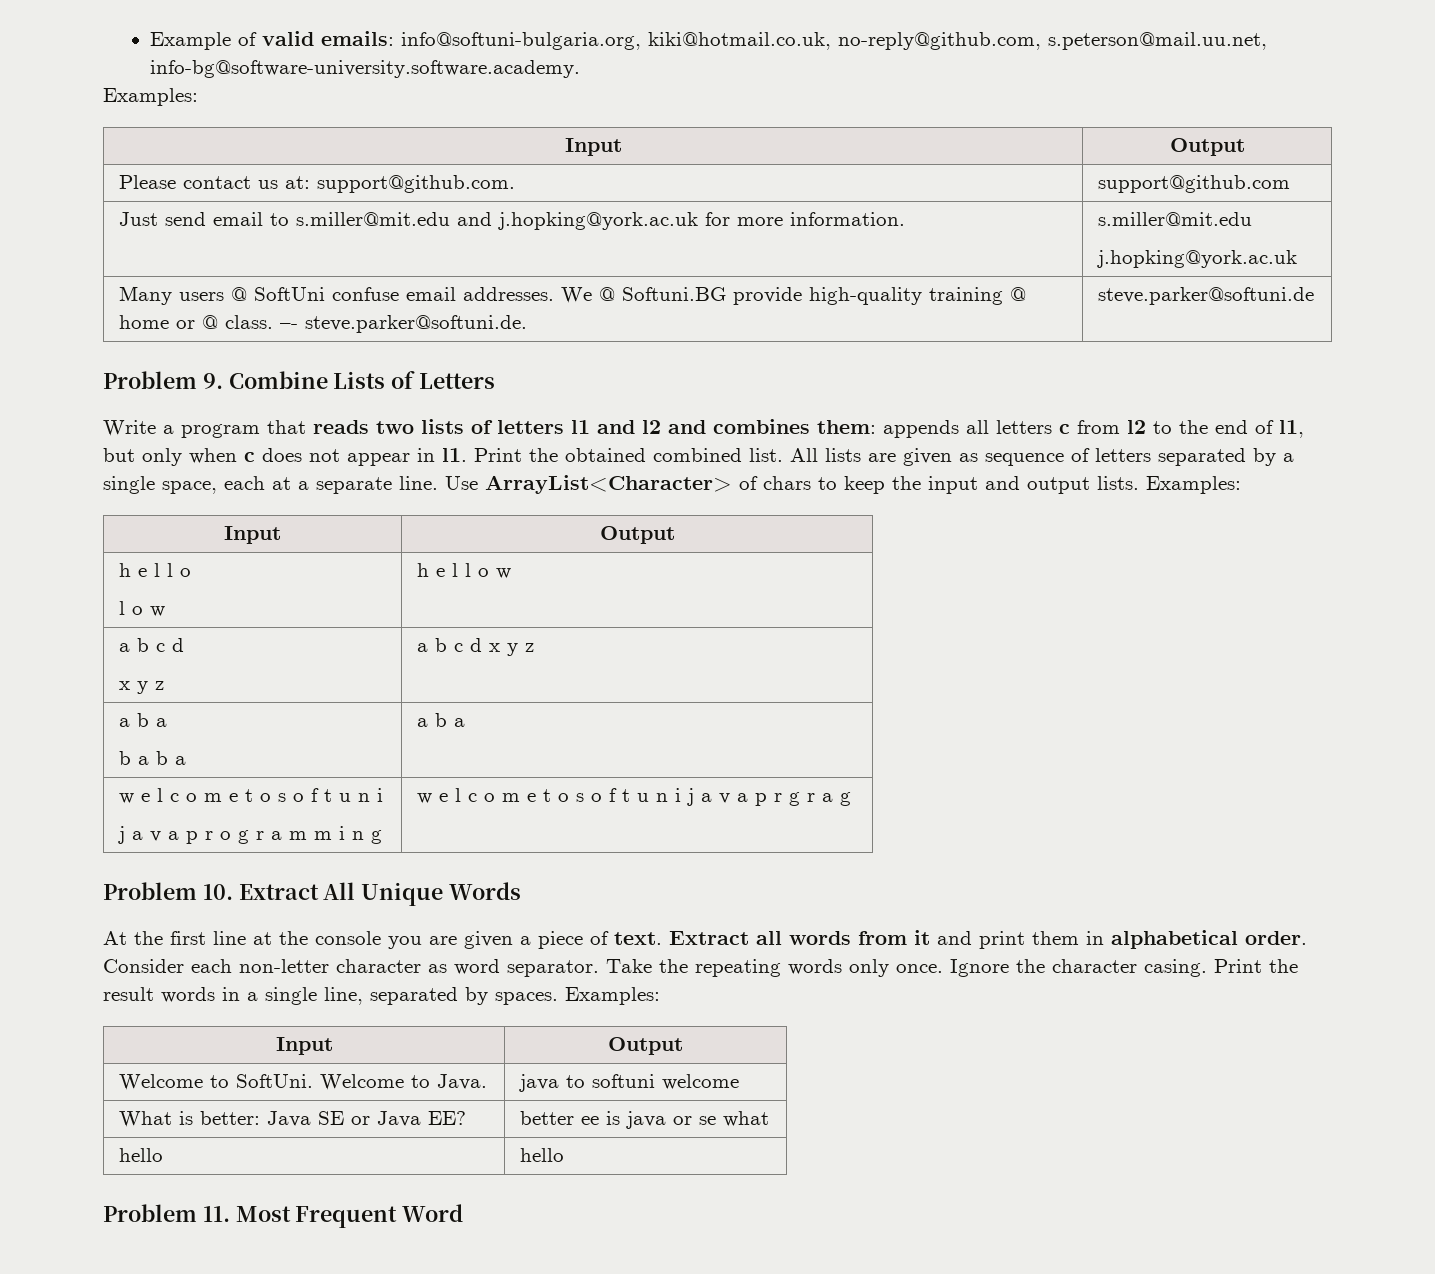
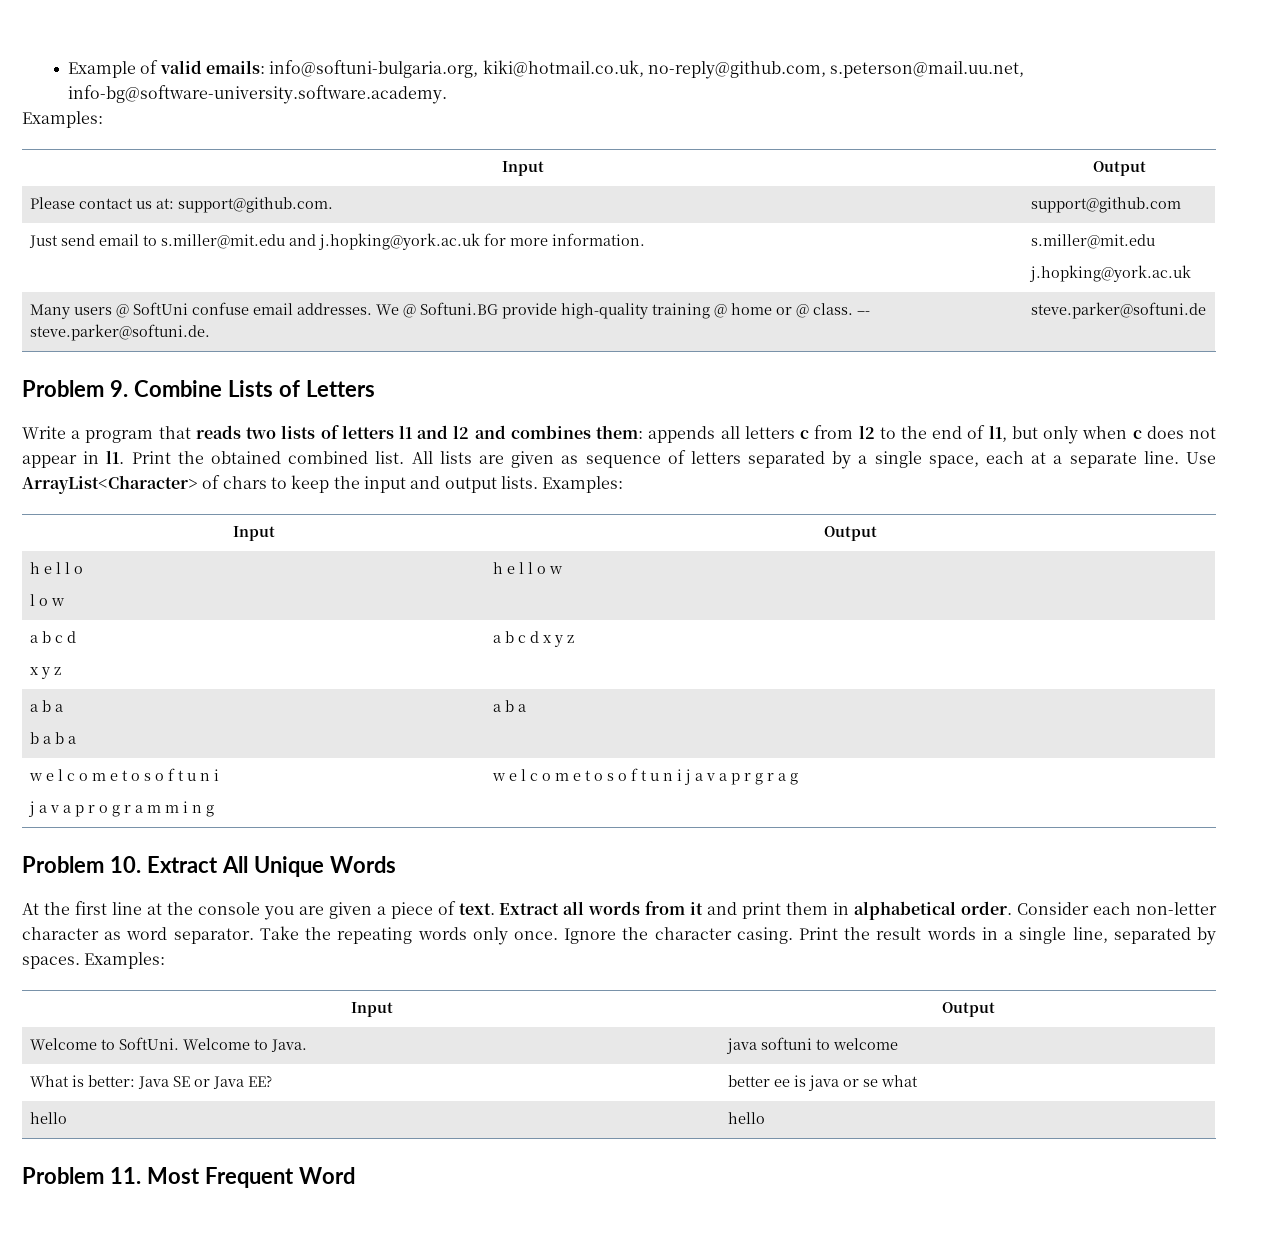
- Welcome to SoftUni. Welcome to Java. | java to softuni welcome
+ Welcome to SoftUni. Welcome to Java. | java softuni to welcome

